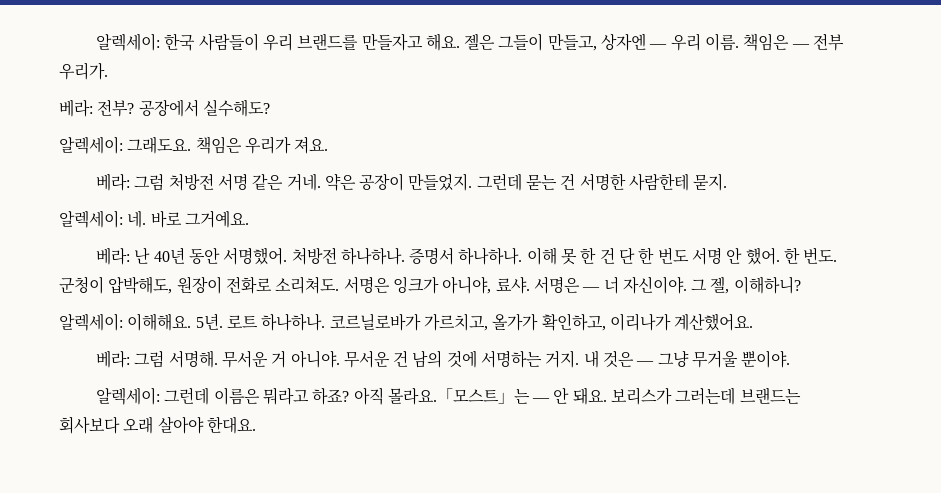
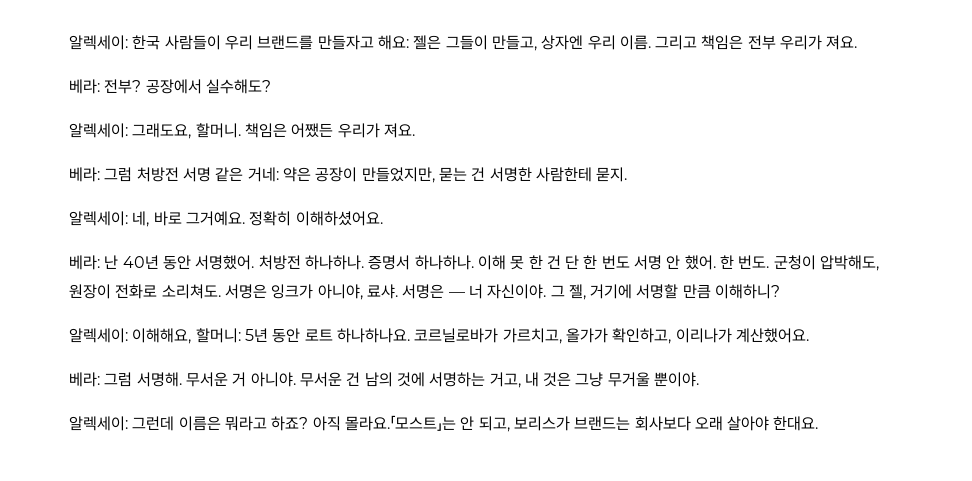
- 알렉세이: 한국 사람들이 우리 브랜드를 만들자고 해요. 젤은 그들이 만들고, 상자엔 — 우리 이름.
+ 알렉세이: 한국 사람들이 우리 브랜드를 만들자고 해요: 젤은 그들이 만들고, 상자엔 우리 이름.
- 책임은 — 전부 우리가.
+ 그리고 책임은 전부 우리가 져요.
- 알렉세이: 그래도요. 책임은 우리가 져요.
+ 알렉세이: 그래도요, 할머니. 책임은 어쨌든 우리가 져요.
- 베라: 그럼 처방전 서명 같은 거네. 약은 공장이 만들었지. 그런데 묻는 건 서명한 사람한테 묻지.
+ 베라: 그럼 처방전 서명 같은 거네: 약은 공장이 만들었지만, 묻는 건 서명한 사람한테 묻지.
- 알렉세이: 네. 바로 그거예요.
+ 알렉세이: 네, 바로 그거예요. 정확히 이해하셨어요.
- 그 젤, 이해하니?
+ 그 젤, 거기에 서명할 만큼 이해하니?
- 알렉세이: 이해해요. 5년. 로트 하나하나.
+ 알렉세이: 이해해요, 할머니: 5년 동안 로트 하나하나요.
- 무서운 건 남의 것에 서명하는 거지. 내 것은 — 그냥 무거울 뿐이야.
+ 무서운 건 남의 것에 서명하는 거고, 내 것은 그냥 무거울 뿐이야.
- 「모스트」는 — 안 돼요. 보리스가 그러는데 브랜드는 회사보다 오래 살아야 한대요.
+ 「모스트」는 안 되고, 보리스가 브랜드는 회사보다 오래 살아야 한대요.

